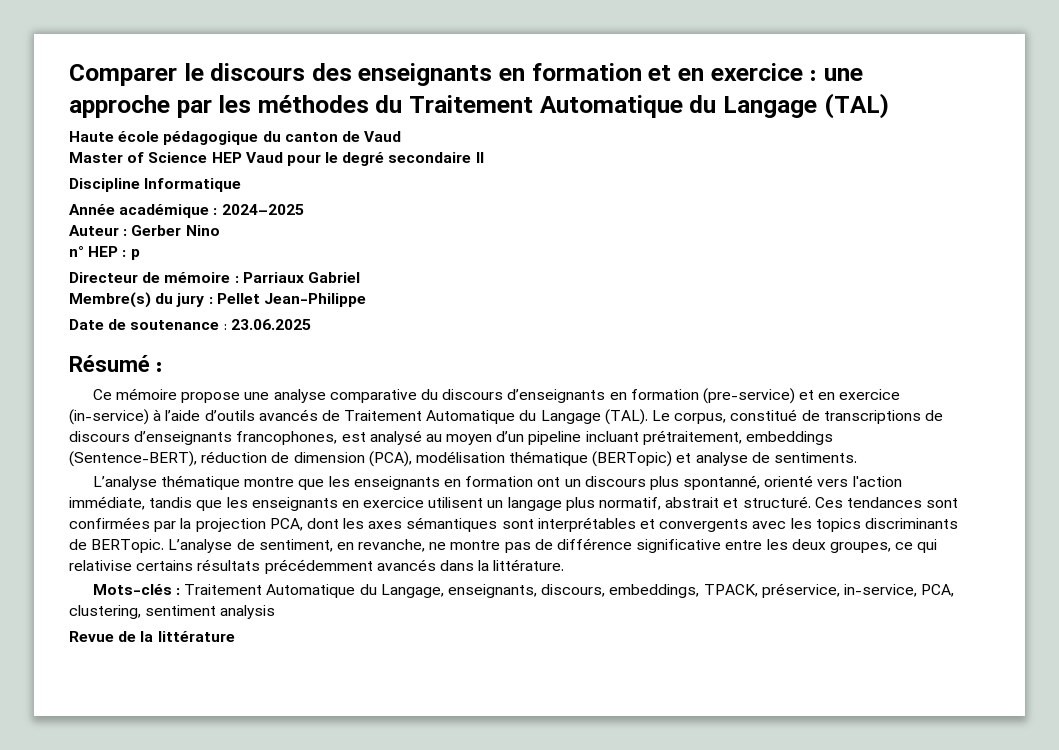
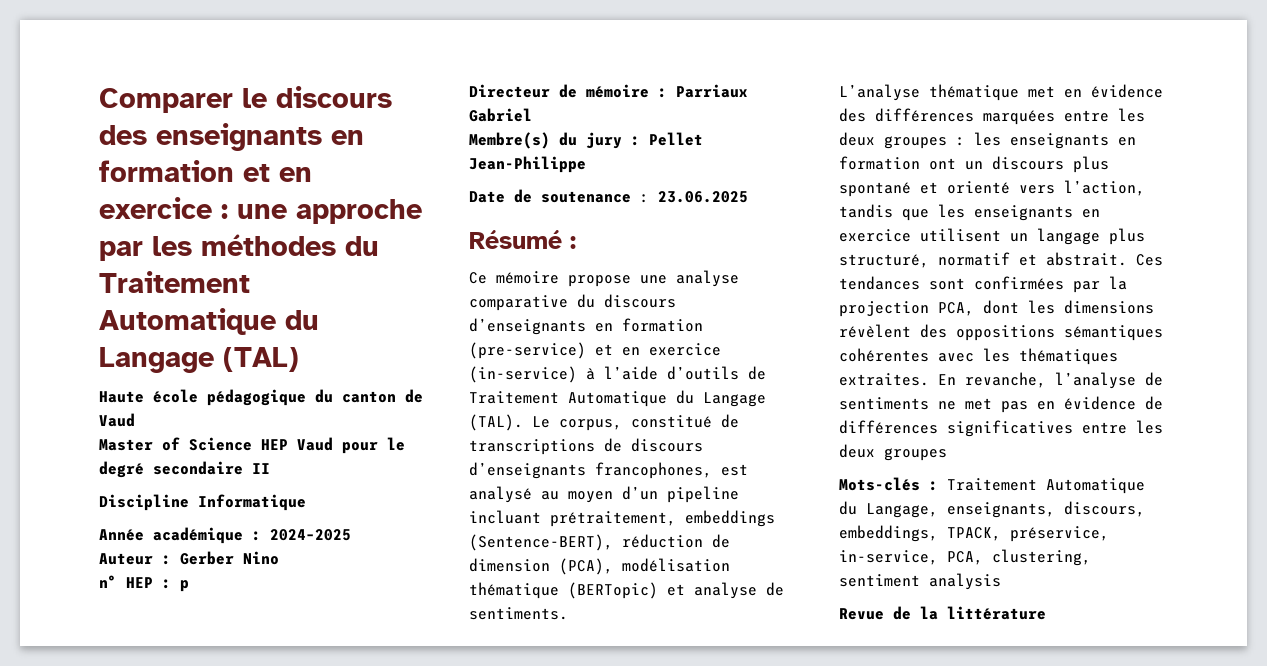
- Ce mémoire propose une analyse comparative du discours d’enseignants en formation (pre-service) et en exercice (in-service) à l’aide d’outils avancés de Traitement Automatique du Langage (TAL).
+ Ce mémoire propose une analyse comparative du discours d’enseignants en formation (pre-service) et en exercice (in-service) à l’aide d’outils de Traitement Automatique du Langage (TAL).
- L’analyse thématique montre que les enseignants en formation ont un discours plus spontanné, orienté vers l'action immédiate, tandis que les enseignants en exercice utilisent un langage plus normatif, abstrait et structuré.
+ L’analyse thématique met en évidence des différences marquées entre les deux groupes : les enseignants en formation ont un discours plus spontané et orienté vers l’action, tandis que les enseignants en exercice utilisent un langage plus structuré, normatif et abstrait.
- Ces tendances sont confirmées par la projection PCA, dont les axes sémantiques sont interprétables et convergents avec les topics discriminants de BERTopic. L’analyse de sentiment, en revanche, ne montre pas de différence significative entre les deux groupes, ce qui relativise certains résultats précédemment avancés dans la littérature.
+ Ces tendances sont confirmées par la projection PCA, dont les dimensions révèlent des oppositions sémantiques cohérentes avec les thématiques extraites. En revanche, l’analyse de sentiments ne met pas en évidence de différences significatives entre les deux groupes

